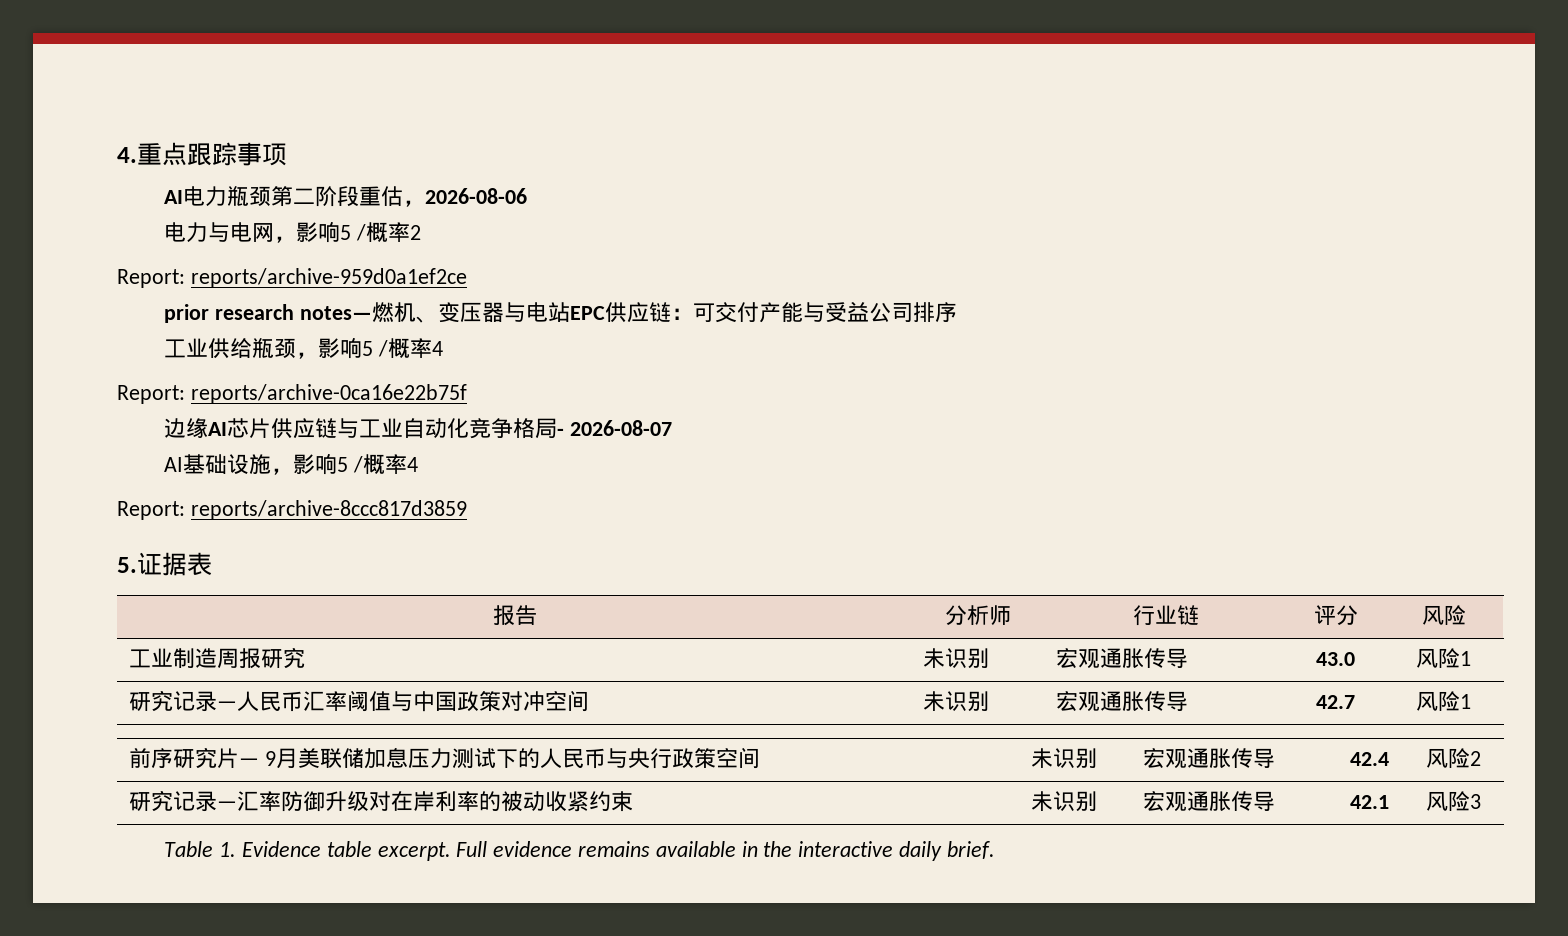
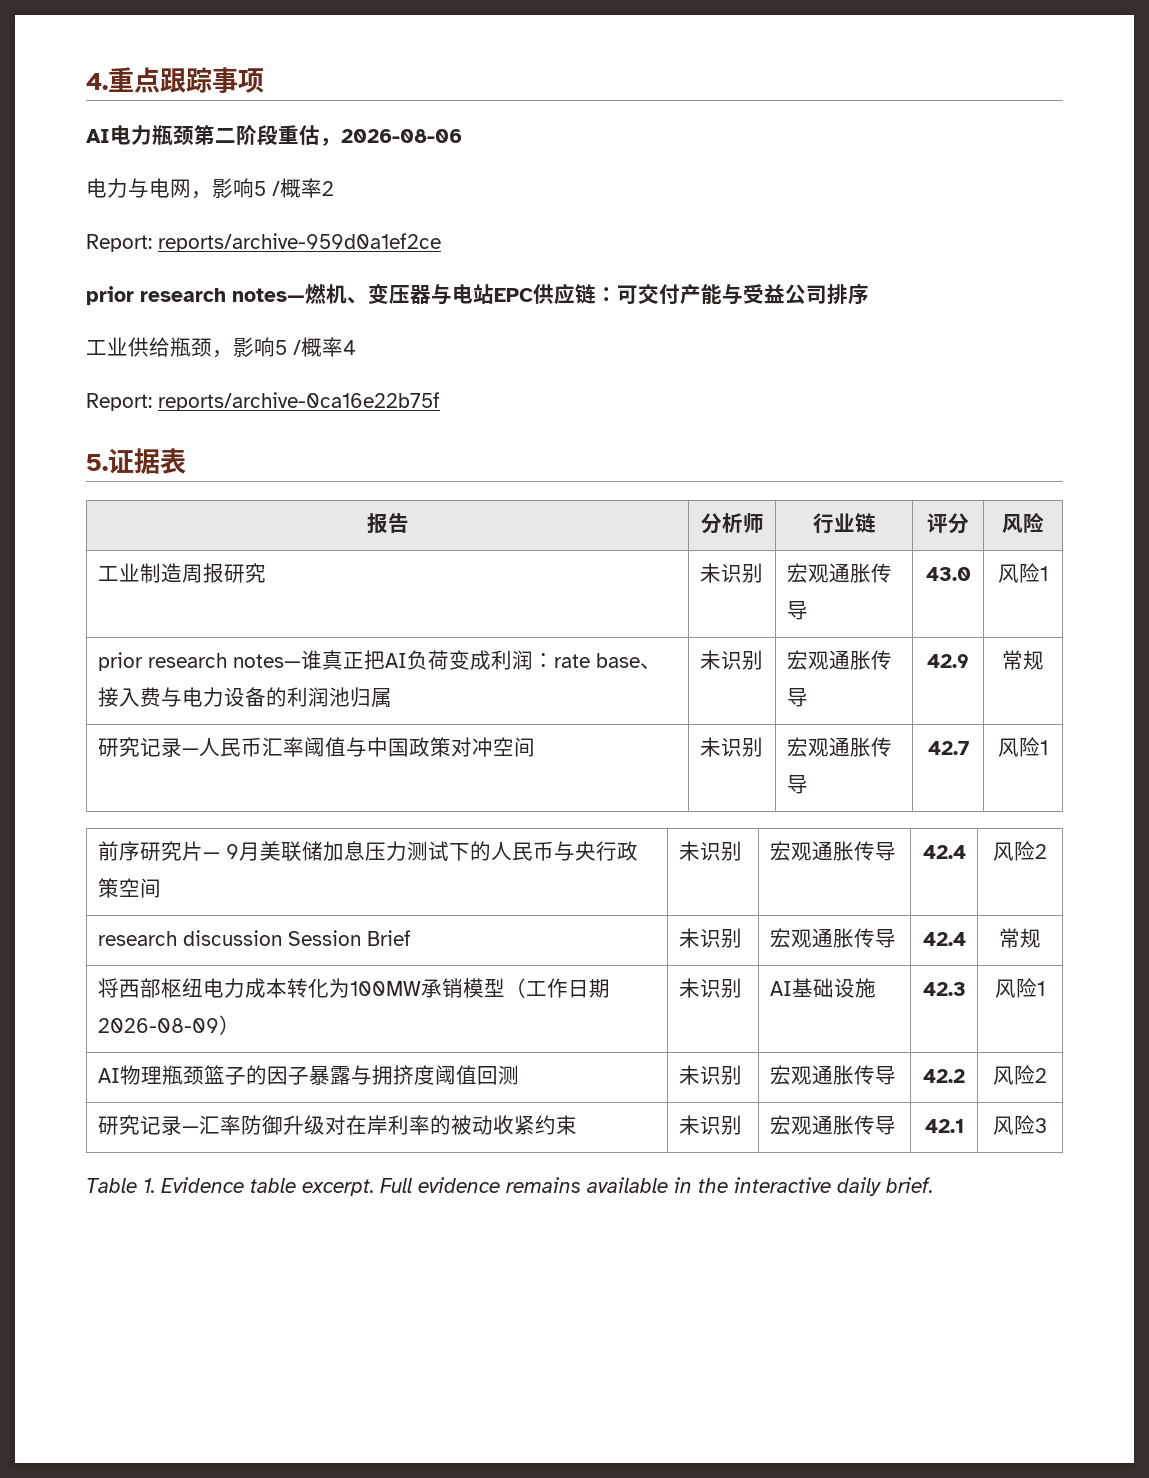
- 边缘AI芯片供应链与工业自动化竞争格局- 2026-08-07
- AI基础设施，影响5 /概率4
- Report: reports/archive-8ccc817d3859
+ prior research notes—谁真正把AI负荷变成利润：rate base、接入费与电力设备的利润池归属 | 未识别 | 宏观通胀传导 | 42.9 | 常规
+ research discussion Session Brief | 未识别 | 宏观通胀传导 | 42.4 | 常规
+ 将西部枢纽电力成本转化为100MW承销模型（工作日期2026-08-09） | 未识别 | AI基础设施 | 42.3 | 风险1
+ AI物理瓶颈篮子的因子暴露与拥挤度阈值回测 | 未识别 | 宏观通胀传导 | 42.2 | 风险2

